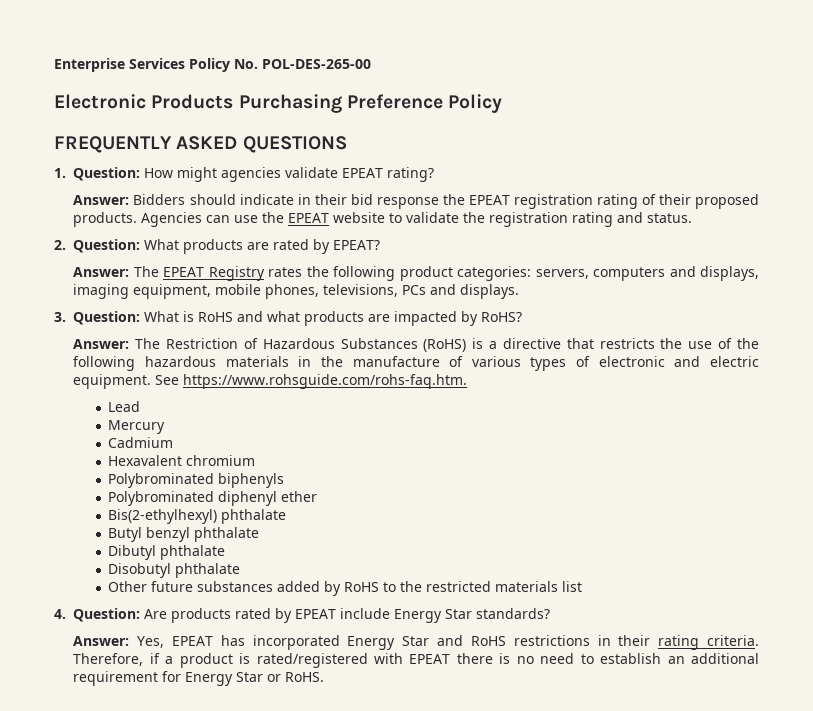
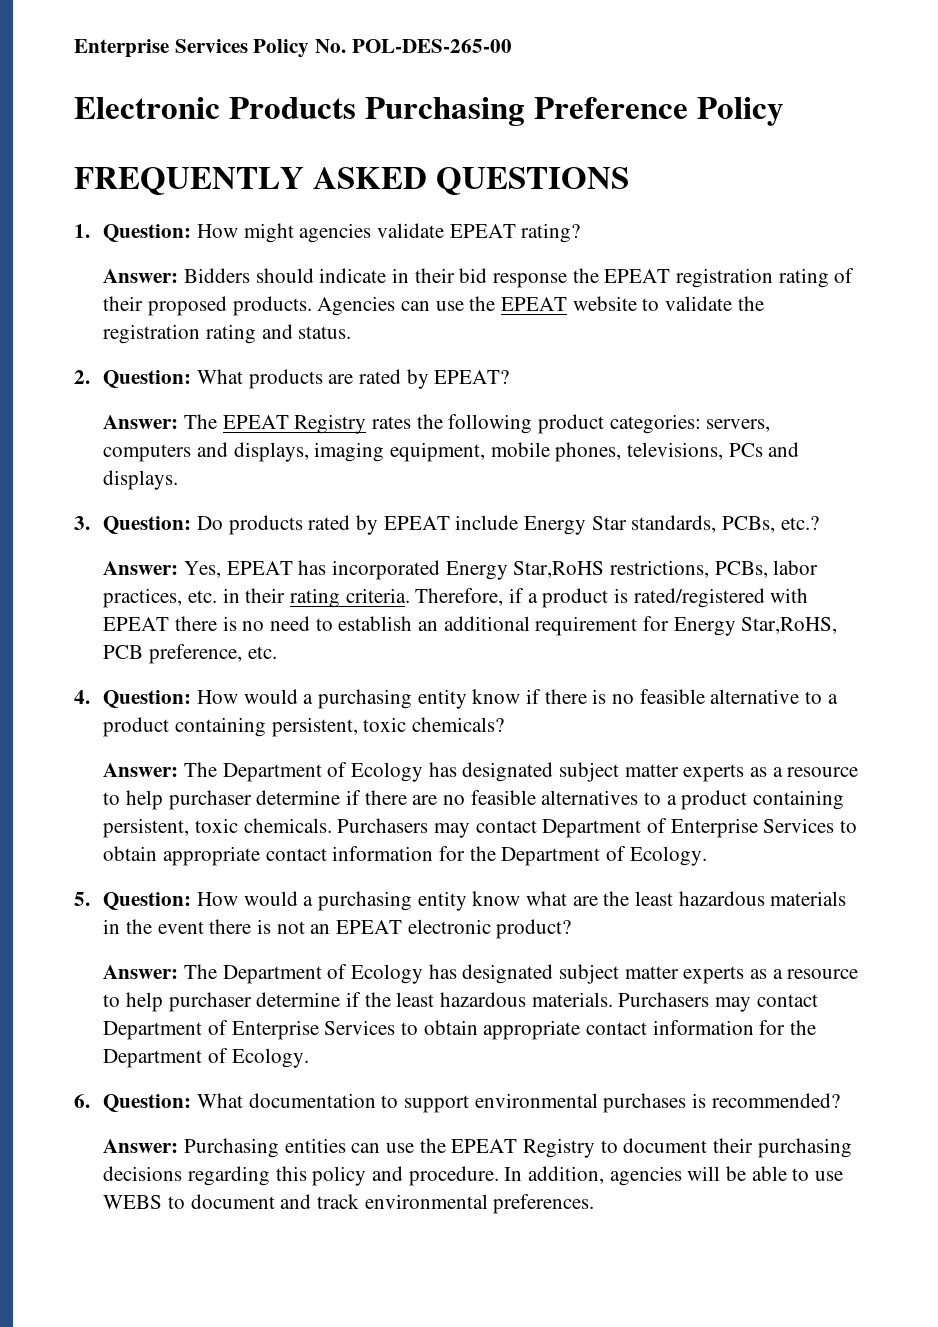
- 3. Question: What is RoHS and what products are impacted by RoHS?
- Answer: The Restriction of Hazardous Substances (RoHS) is a directive that restricts the use of the following hazardous materials in the manufacture of various types of electronic and electric equipment. See https://www.rohsguide.com/rohs-faq.htm.
- Lead
- Mercury
- Cadmium
- Hexavalent chromium
- Polybrominated biphenyls
- Polybrominated diphenyl ether
- Bis(2-ethylhexyl) phthalate
- Butyl benzyl phthalate
- Dibutyl phthalate
- Disobutyl phthalate
- Other future substances added by RoHS to the restricted materials list
- 4. Question: Are products rated by EPEAT include Energy Star standards?
+ 3. Question: Do products rated by EPEAT include Energy Star standards, PCBs, etc.?
- Answer: Yes, EPEAT has incorporated Energy Star and RoHS restrictions in their rating criteria.
+ Answer: Yes, EPEAT has incorporated Energy Star,RoHS restrictions, PCBs, labor practices, etc. in their rating criteria.
- Therefore, if a product is rated/registered with EPEAT there is no need to establish an additional requirement for Energy Star or RoHS.
+ Therefore, if a product is rated/registered with EPEAT there is no need to establish an additional requirement for Energy Star,RoHS, PCB preference, etc.
+ 4. Question: How would a purchasing entity know if there is no feasible alternative to a product containing persistent, toxic chemicals?
+ Answer: The Department of Ecology has designated subject matter experts as a resource to help purchaser determine if there are no feasible alternatives to a product containing persistent, toxic chemicals. Purchasers may contact Department of Enterprise Services to obtain appropriate contact information for the Department of Ecology.
+ 5. Question: How would a purchasing entity know what are the least hazardous materials in the event there is not an EPEAT electronic product?
+ Answer: The Department of Ecology has designated subject matter experts as a resource to help purchaser determine if the least hazardous materials. Purchasers may contact Department of Enterprise Services to obtain appropriate contact information for the Department of Ecology.
+ 6. Question: What documentation to support environmental purchases is recommended?
+ Answer: Purchasing entities can use the EPEAT Registry to document their purchasing decisions regarding this policy and procedure. In addition, agencies will be able to use WEBS to document and track environmental preferences.

